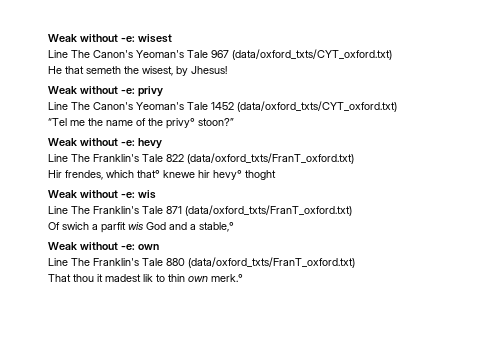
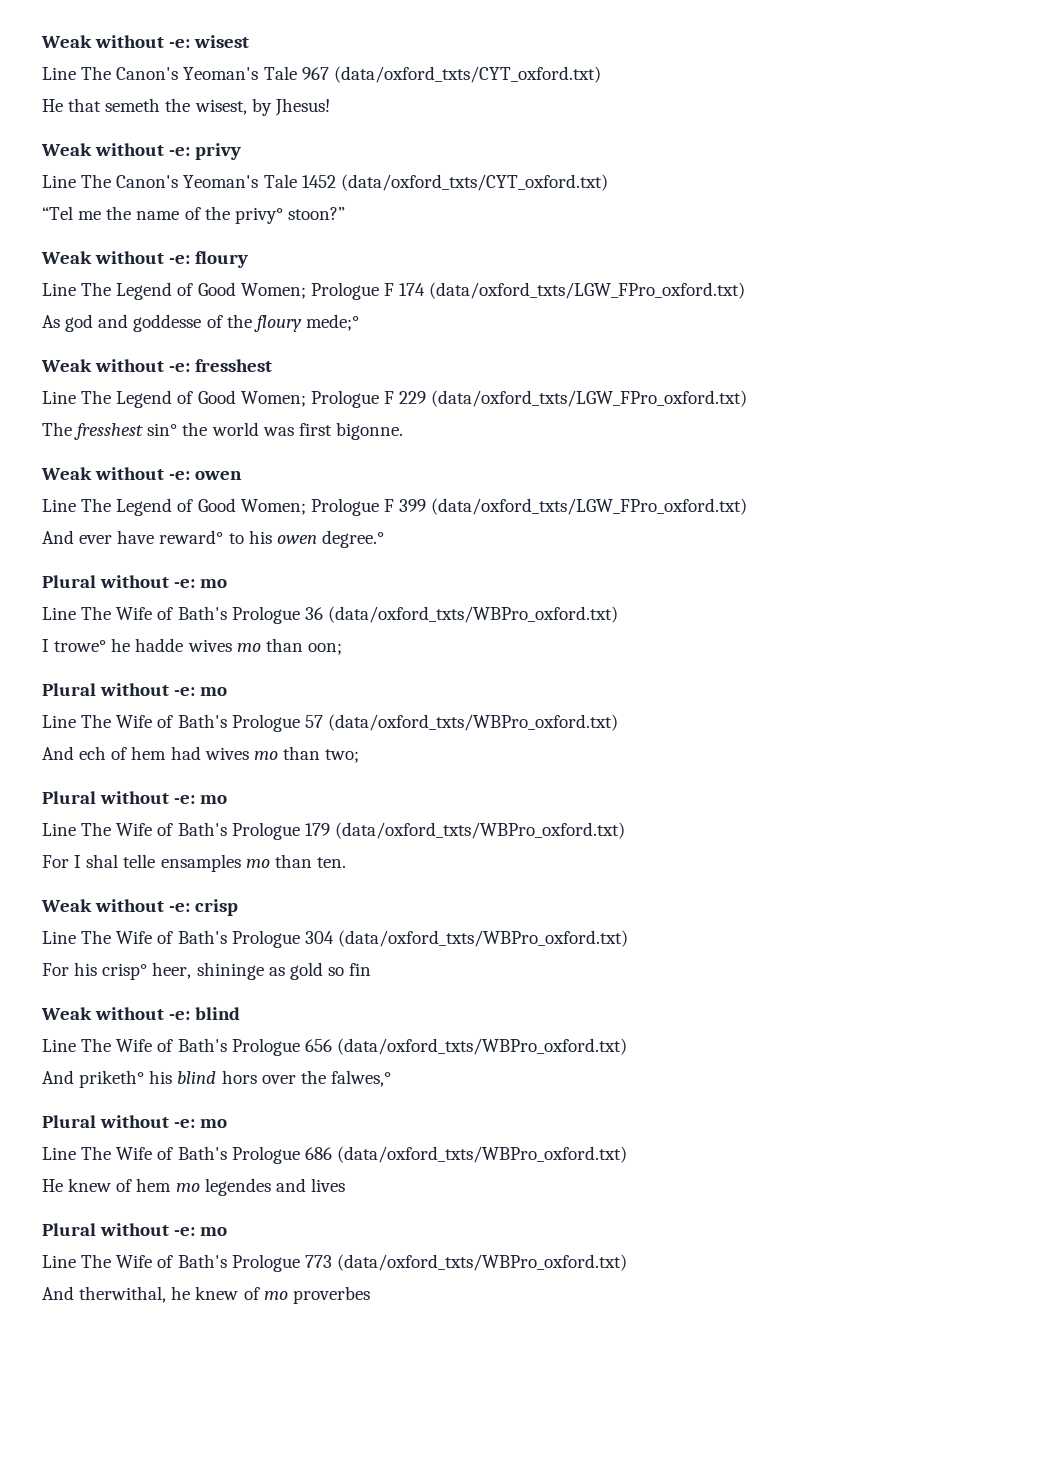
- Weak without -e: hevy
- Line The Franklin's Tale 822 (data/oxford_txts/FranT_oxford.txt)
- Hir frendes, which that° knewe hir hevy° thoght
- Weak without -e: wis
- Line The Franklin's Tale 871 (data/oxford_txts/FranT_oxford.txt)
- Of swich a parfit wis God and a stable,°
- Weak without -e: own
- Line The Franklin's Tale 880 (data/oxford_txts/FranT_oxford.txt)
- That thou it madest lik to thin own merk.°
+ Weak without -e: floury
+ Line The Legend of Good Women; Prologue F 174 (data/oxford_txts/LGW_FPro_oxford.txt)
+ As god and goddesse of the floury mede;°
+ Weak without -e: fresshest
+ Line The Legend of Good Women; Prologue F 229 (data/oxford_txts/LGW_FPro_oxford.txt)
+ The fresshest sin° the world was first bigonne.
+ Weak without -e: owen
+ Line The Legend of Good Women; Prologue F 399 (data/oxford_txts/LGW_FPro_oxford.txt)
+ And ever have reward° to his owen degree.°
+ Plural without -e: mo
+ Line The Wife of Bath's Prologue 36 (data/oxford_txts/WBPro_oxford.txt)
+ I trowe° he hadde wives mo than oon;
+ Plural without -e: mo
+ Line The Wife of Bath's Prologue 57 (data/oxford_txts/WBPro_oxford.txt)
+ And ech of hem had wives mo than two;
+ Plural without -e: mo
+ Line The Wife of Bath's Prologue 179 (data/oxford_txts/WBPro_oxford.txt)
+ For I shal telle ensamples mo than ten.
+ Weak without -e: crisp
+ Line The Wife of Bath's Prologue 304 (data/oxford_txts/WBPro_oxford.txt)
+ For his crisp° heer, shininge as gold so fin
+ Weak without -e: blind
+ Line The Wife of Bath's Prologue 656 (data/oxford_txts/WBPro_oxford.txt)
+ And priketh° his blind hors over the falwes,°
+ Plural without -e: mo
+ Line The Wife of Bath's Prologue 686 (data/oxford_txts/WBPro_oxford.txt)
+ He knew of hem mo legendes and lives
+ Plural without -e: mo
+ Line The Wife of Bath's Prologue 773 (data/oxford_txts/WBPro_oxford.txt)
+ And therwithal, he knew of mo proverbes

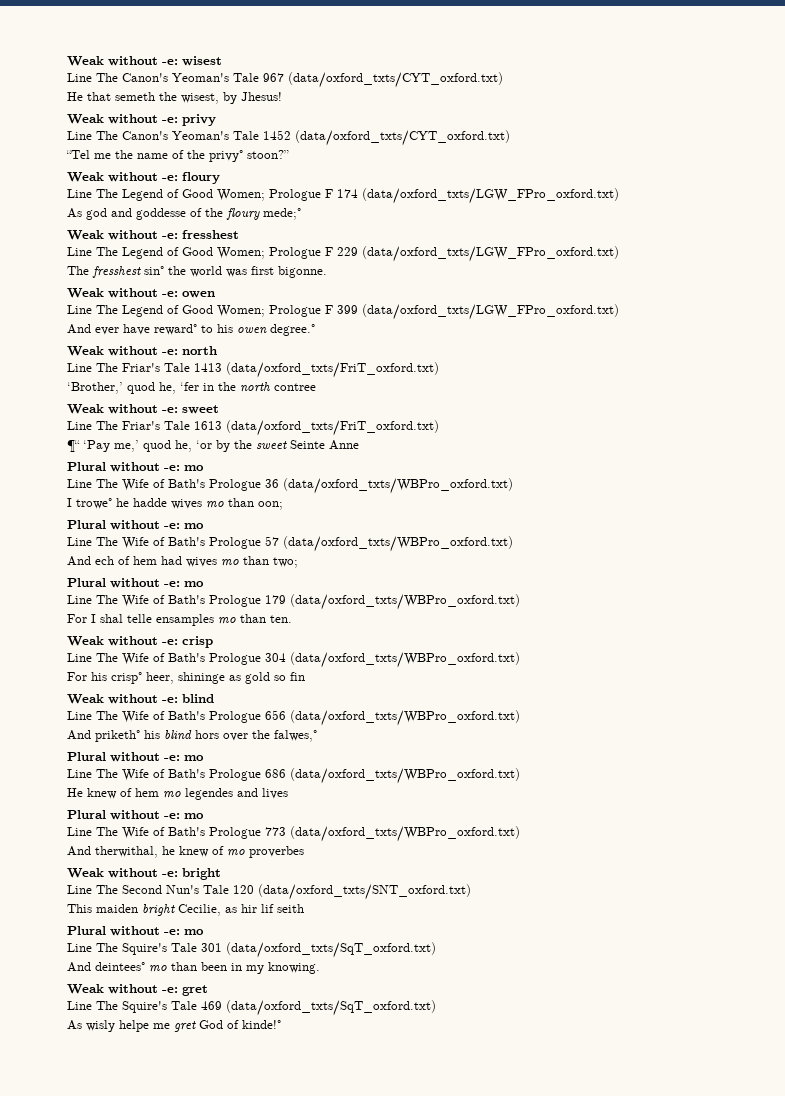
+ Weak without -e: north
+ Line The Friar's Tale 1413 (data/oxford_txts/FriT_oxford.txt)
+ ‘Brother,’ quod he, ‘fer in the north contree
+ Weak without -e: sweet
+ Line The Friar's Tale 1613 (data/oxford_txts/FriT_oxford.txt)
+ ¶“ ‘Pay me,’ quod he, ‘or by the sweet Seinte Anne
+ Weak without -e: bright
+ Line The Second Nun's Tale 120 (data/oxford_txts/SNT_oxford.txt)
+ This maiden bright Cecilie, as hir lif seith
+ Plural without -e: mo
+ Line The Squire's Tale 301 (data/oxford_txts/SqT_oxford.txt)
+ And deintees° mo than been in my knowing.
+ Weak without -e: gret
+ Line The Squire's Tale 469 (data/oxford_txts/SqT_oxford.txt)
+ As wisly helpe me gret God of kinde!°

